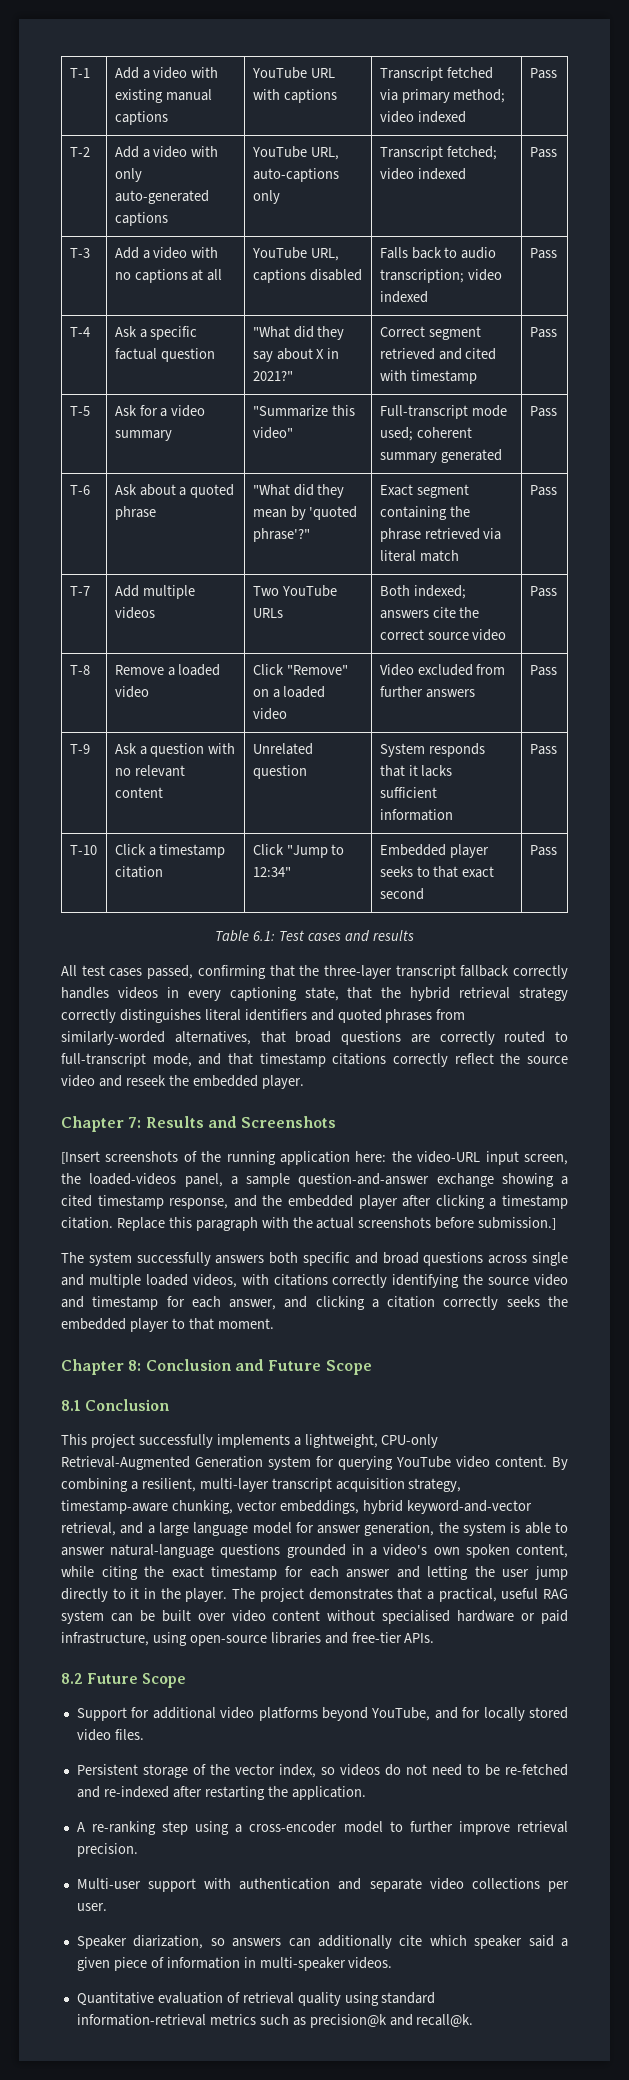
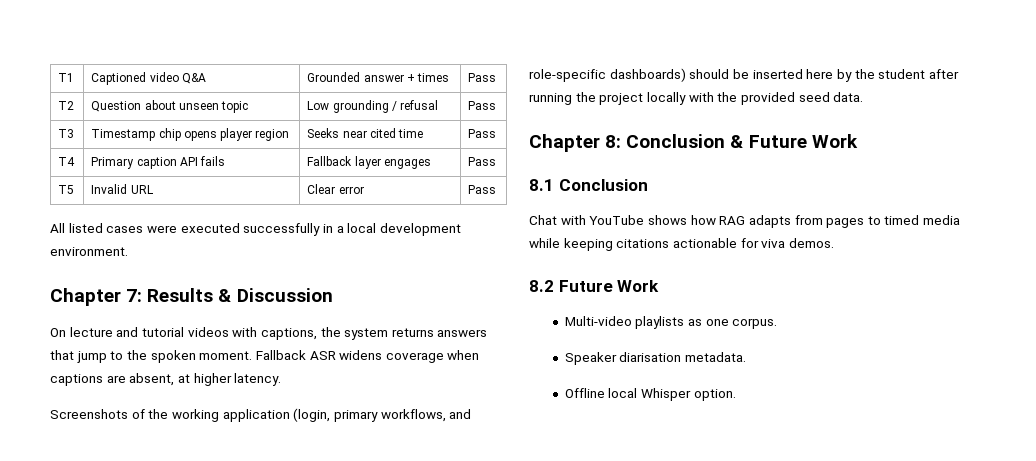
- T-1 | Add a video with existing manual captions | YouTube URL with captions | Transcript fetched via primary method; video indexed | Pass
- T-2 | Add a video with only auto-generated captions | YouTube URL, auto-captions only | Transcript fetched; video indexed | Pass
- T-3 | Add a video with no captions at all | YouTube URL, captions disabled | Falls back to audio transcription; video indexed | Pass
- T-4 | Ask a specific factual question | "What did they say about X in 2021?" | Correct segment retrieved and cited with timestamp | Pass
- T-5 | Ask for a video summary | "Summarize this video" | Full-transcript mode used; coherent summary generated | Pass
- T-6 | Ask about a quoted phrase | "What did they mean by 'quoted phrase'?" | Exact segment containing the phrase retrieved via literal match | Pass
- T-7 | Add multiple videos | Two YouTube URLs | Both indexed; answers cite the correct source video | Pass
- T-8 | Remove a loaded video | Click "Remove" on a loaded video | Video excluded from further answers | Pass
- T-9 | Ask a question with no relevant content | Unrelated question | System responds that it lacks sufficient information | Pass
- T-10 | Click a timestamp citation | Click "Jump to 12:34" | Embedded player seeks to that exact second | Pass
- Table 6.1: Test cases and results
- All test cases passed, confirming that the three-layer transcript fallback correctly handles videos in every captioning state, that the hybrid retrieval strategy correctly distinguishes literal identifiers and quoted phrases from similarly-worded alternatives, that broad questions are correctly routed to full-transcript mode, and that timestamp citations correctly reflect the source video and reseek the embedded player.
- Chapter 7: Results and Screenshots
- [Insert screenshots of the running application here: the video-URL input screen, the loaded-videos panel, a sample question-and-answer exchange showing a cited timestamp response, and the embedded player after clicking a timestamp citation. Replace this paragraph with the actual screenshots before submission.]
- The system successfully answers both specific and broad questions across single and multiple loaded videos, with citations correctly identifying the source video and timestamp for each answer, and clicking a citation correctly seeks the embedded player to that moment.
+ T1 | Captioned video Q&A | Grounded answer + times | Pass
+ T2 | Question about unseen topic | Low grounding / refusal | Pass
+ T3 | Timestamp chip opens player region | Seeks near cited time | Pass
+ T4 | Primary caption API fails | Fallback layer engages | Pass
+ T5 | Invalid URL | Clear error | Pass
+ All listed cases were executed successfully in a local development environment.
+ Chapter 7: Results & Discussion
+ On lecture and tutorial videos with captions, the system returns answers that jump to the spoken moment. Fallback ASR widens coverage when captions are absent, at higher latency.
+ Screenshots of the working application (login, primary workflows, and role-specific dashboards) should be inserted here by the student after running the project locally with the provided seed data.
- Chapter 8: Conclusion and Future Scope
+ Chapter 8: Conclusion & Future Work
- This project successfully implements a lightweight, CPU-only Retrieval-Augmented Generation system for querying YouTube video content. By combining a resilient, multi-layer transcript acquisition strategy, timestamp-aware chunking, vector embeddings, hybrid keyword-and-vector retrieval, and a large language model for answer generation, the system is able to answer natural-language questions grounded in a video's own spoken content, while citing the exact timestamp for each answer and letting the user jump directly to it in the player. The project demonstrates that a practical, useful RAG system can be built over video content without specialised hardware or paid infrastructure, using open-source libraries and free-tier APIs.
- 8.2 Future Scope
- Support for additional video platforms beyond YouTube, and for locally stored video files.
- Persistent storage of the vector index, so videos do not need to be re-fetched and re-indexed after restarting the application.
- A re-ranking step using a cross-encoder model to further improve retrieval precision.
- Multi-user support with authentication and separate video collections per user.
- Speaker diarization, so answers can additionally cite which speaker said a given piece of information in multi-speaker videos.
- Quantitative evaluation of retrieval quality using standard information-retrieval metrics such as precision@k and recall@k.
+ Chat with YouTube shows how RAG adapts from pages to timed media while keeping citations actionable for viva demos.
+ 8.2 Future Work
+ Multi-video playlists as one corpus.
+ Speaker diarisation metadata.
+ Offline local Whisper option.

